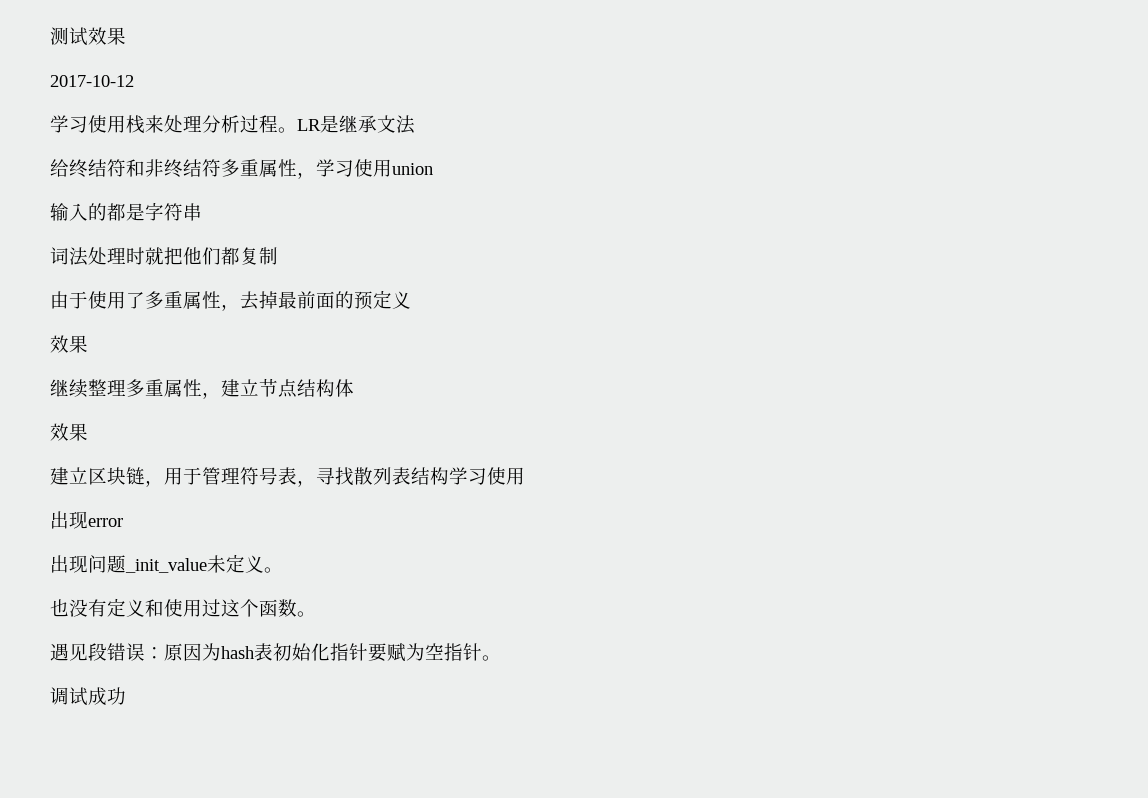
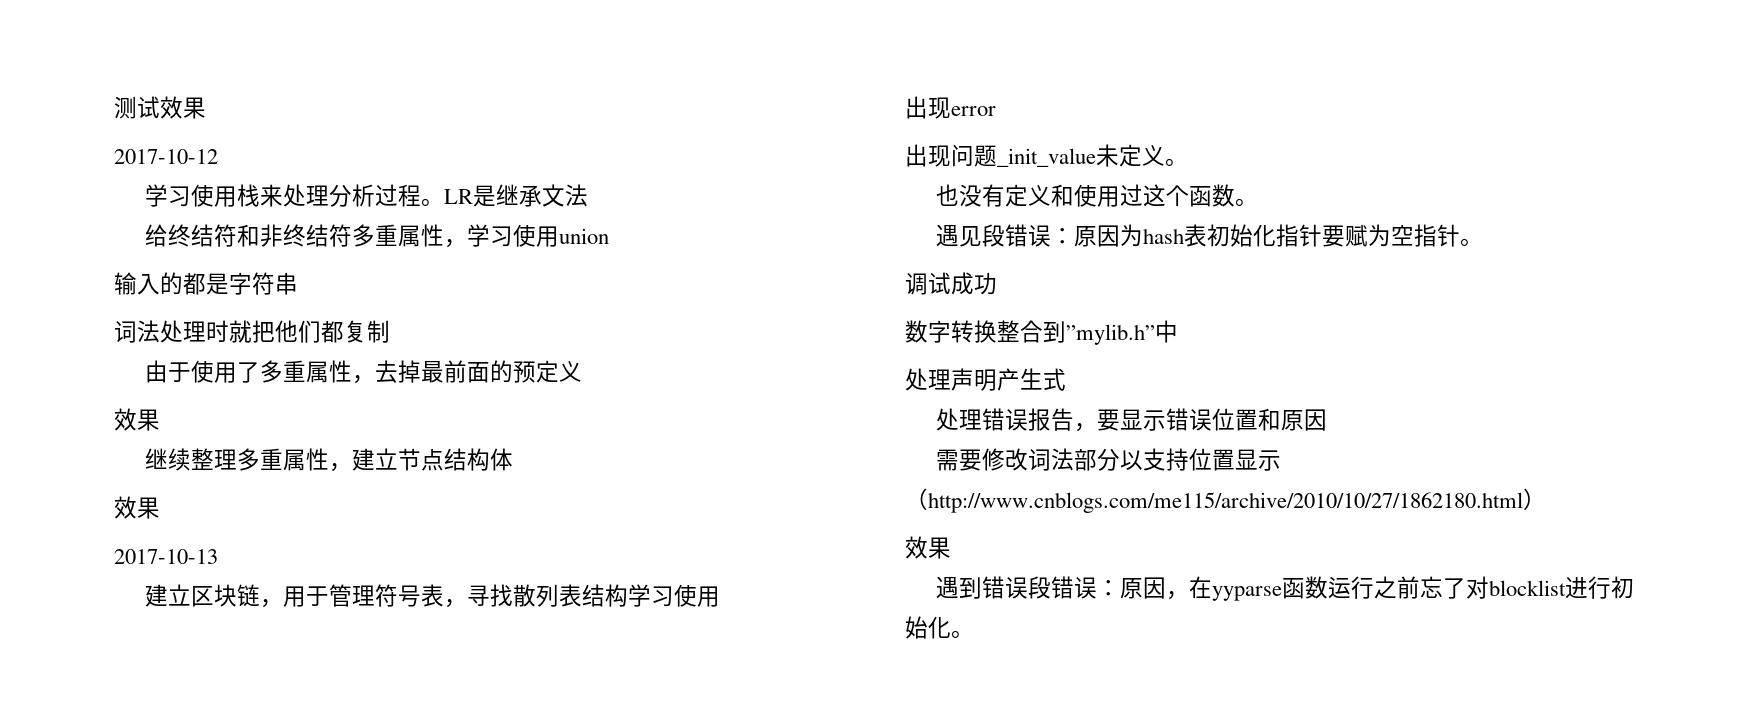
+ 2017-10-13
+ 数字转换整合到”mylib.h”中
+ 处理声明产生式
+ 处理错误报告，要显示错误位置和原因
+ 需要修改词法部分以支持位置显示（http://www.cnblogs.com/me115/archive/2010/10/27/1862180.html）
+ 效果
+ 遇到错误段错误：原因，在yyparse函数运行之前忘了对blocklist进行初始化。

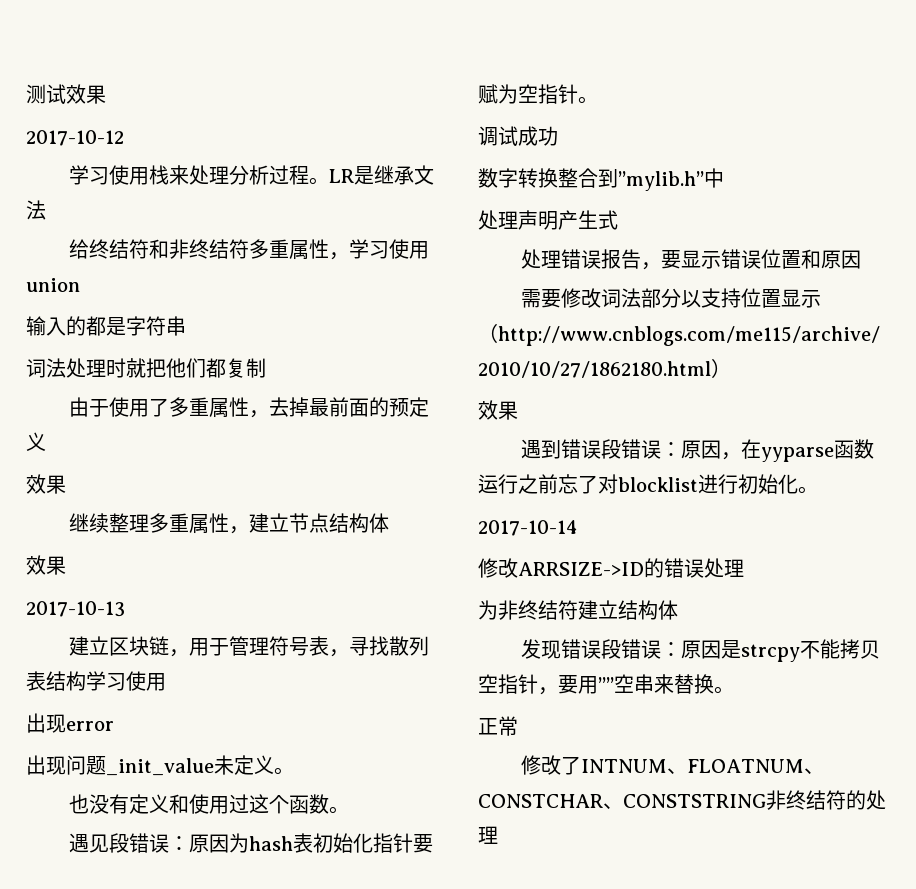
+ 2017-10-14
+ 修改ARRSIZE->ID的错误处理
+ 为非终结符建立结构体
+ 发现错误段错误：原因是strcpy不能拷贝空指针，要用””空串来替换。
+ 正常
+ 修改了INTNUM、FLOATNUM、CONSTCHAR、CONSTSTRING非终结符的处理

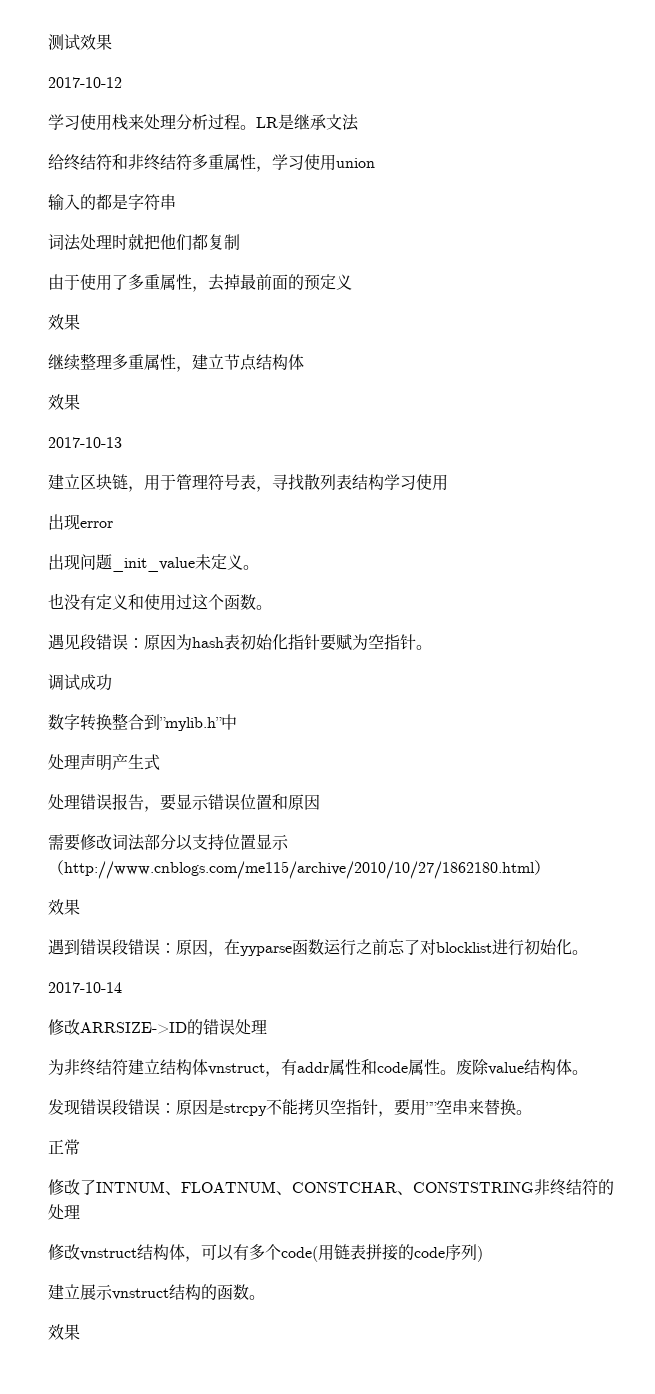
- 为非终结符建立结构体
+ 为非终结符建立结构体vnstruct，有addr属性和code属性。废除value结构体。
+ 修改vnstruct结构体，可以有多个code(用链表拼接的code序列)
+ 建立展示vnstruct结构的函数。
+ 效果

